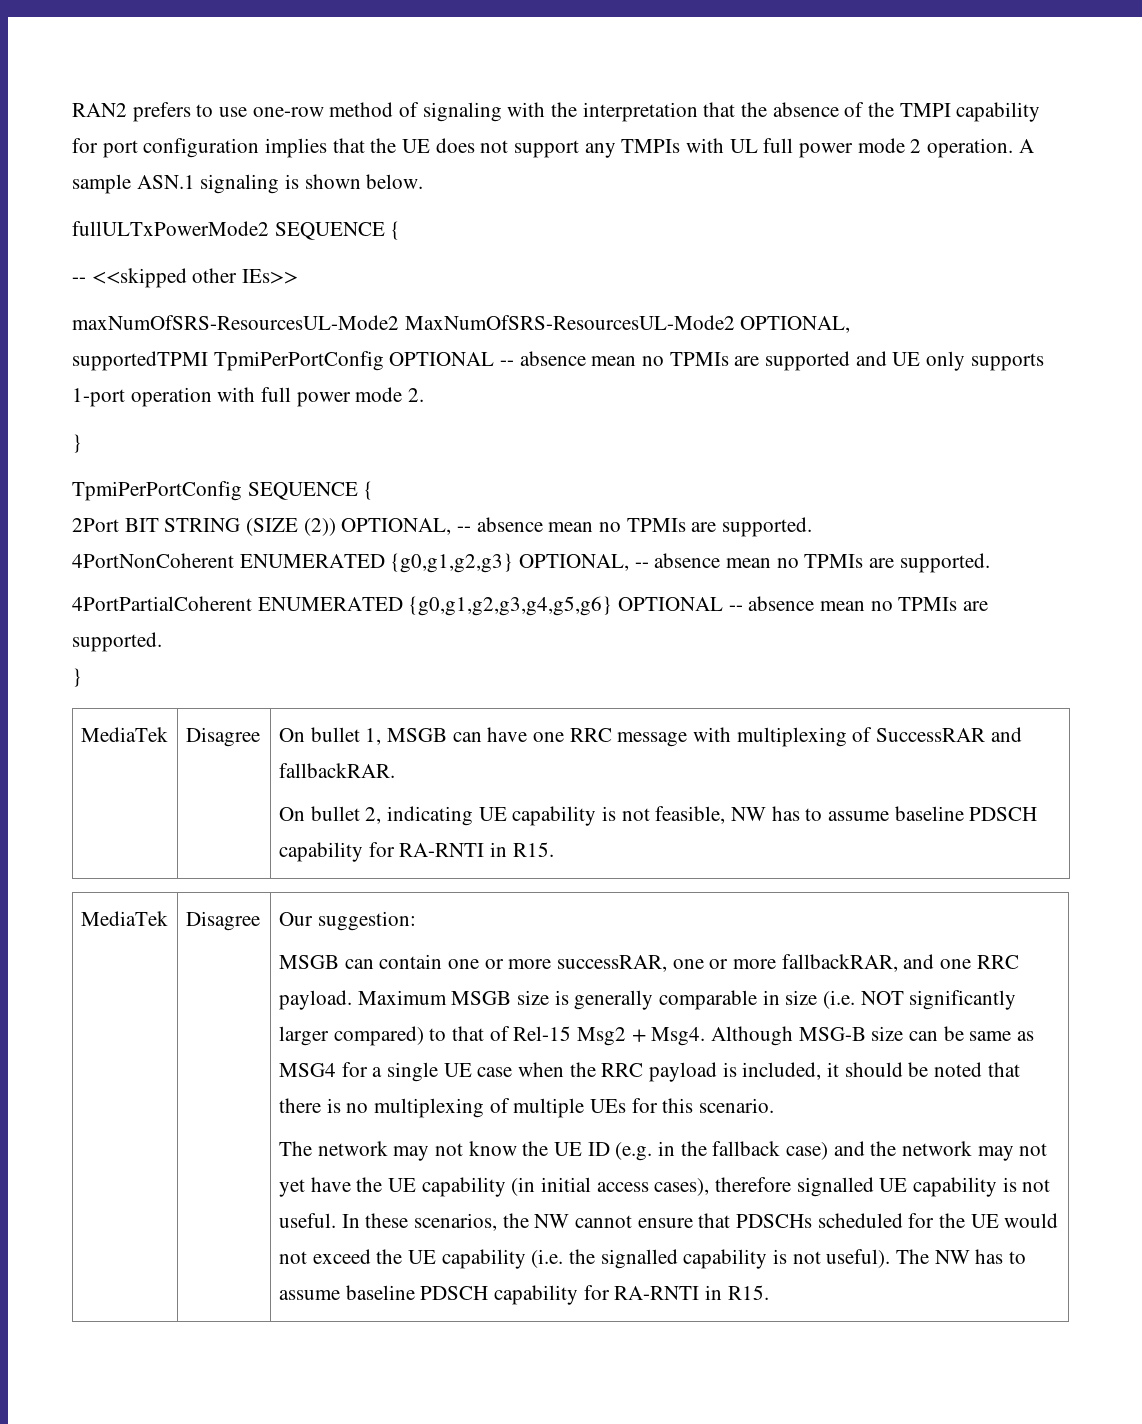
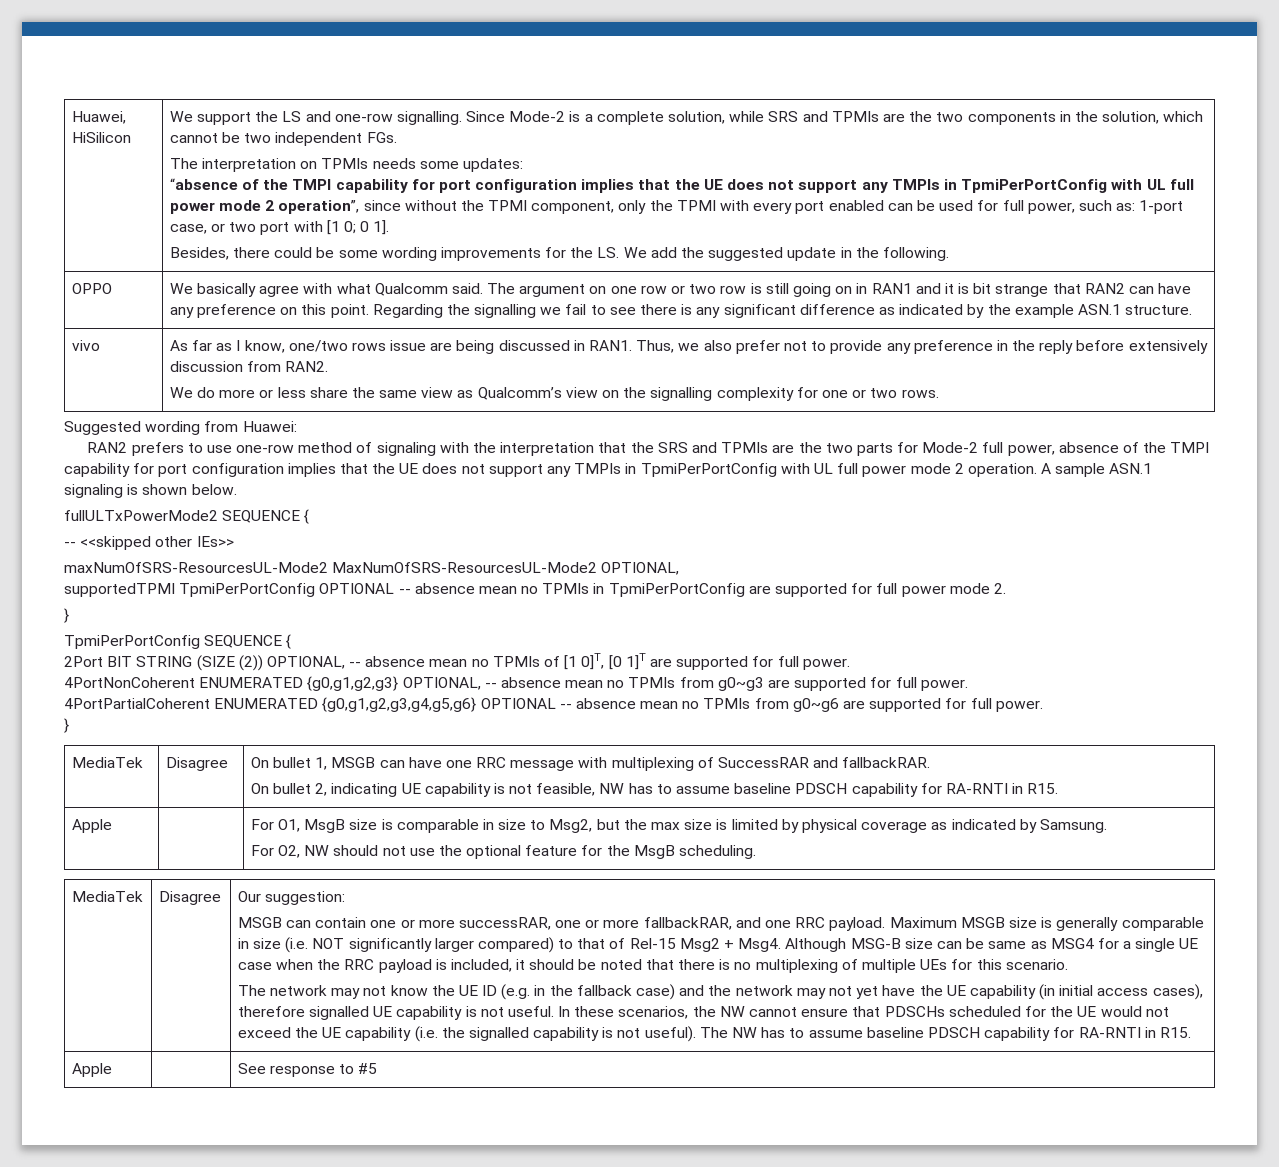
+ Huawei, HiSilicon | We support the LS and one-row signalling. Since Mode-2 is a complete solution, while SRS and TPMIs are the two components in the solution, which cannot be two independent FGs.
+ The interpretation on TPMIs needs some updates:
+ “absence of the TMPI capability for port configuration implies that the UE does not support any TMPIs in TpmiPerPortConfig with UL full power mode 2 operation”, since without the TPMI component, only the TPMI with every port enabled can be used for full power, such as: 1-port case, or two port with [1 0; 0 1].
+ Besides, there could be some wording improvements for the LS. We add the suggested update in the following.
+ OPPO | We basically agree with what Qualcomm said. The argument on one row or two row is still going on in RAN1 and it is bit strange that RAN2 can have any preference on this point. Regarding the signalling we fail to see there is any significant difference as indicated by the example ASN.1 structure.
+ vivo | As far as I know, one/two rows issue are being discussed in RAN1. Thus, we also prefer not to provide any preference in the reply before extensively discussion from RAN2.
+ We do more or less share the same view as Qualcomm’s view on the signalling complexity for one or two rows.
+ Suggested wording from Huawei:
- RAN2 prefers to use one-row method of signaling with the interpretation that the absence of the TMPI capability for port configuration implies that the UE does not support any TMPIs with UL full power mode 2 operation.
+ RAN2 prefers to use one-row method of signaling with the interpretation that the SRS and TPMIs are the two parts for Mode-2 full power, absence of the TMPI capability for port configuration implies that the UE does not support any TMPIs in TpmiPerPortConfig with UL full power mode 2 operation.
- supportedTPMI TpmiPerPortConfig OPTIONAL -- absence mean no TPMIs are supported and UE only supports 1-port operation with full power mode 2.
+ supportedTPMI TpmiPerPortConfig OPTIONAL -- absence mean no TPMIs in TpmiPerPortConfig are supported for full power mode 2.
- 2Port BIT STRING (SIZE (2)) OPTIONAL, -- absence mean no TPMIs are supported.
+ 2Port BIT STRING (SIZE (2)) OPTIONAL, -- absence mean no TPMIs of [1 0]T, [0 1]T are supported for full power.
- 4PortNonCoherent ENUMERATED {g0,g1,g2,g3} OPTIONAL, -- absence mean no TPMIs are supported.
+ 4PortNonCoherent ENUMERATED {g0,g1,g2,g3} OPTIONAL, -- absence mean no TPMIs from g0~g3 are supported for full power.
- 4PortPartialCoherent ENUMERATED {g0,g1,g2,g3,g4,g5,g6} OPTIONAL -- absence mean no TPMIs are supported.
+ 4PortPartialCoherent ENUMERATED {g0,g1,g2,g3,g4,g5,g6} OPTIONAL -- absence mean no TPMIs from g0~g6 are supported for full power.
+ Apple | | For O1, MsgB size is comparable in size to Msg2, but the max size is limited by physical coverage as indicated by Samsung.
+ For O2, NW should not use the optional feature for the MsgB scheduling.
+ Apple | | See response to #5

